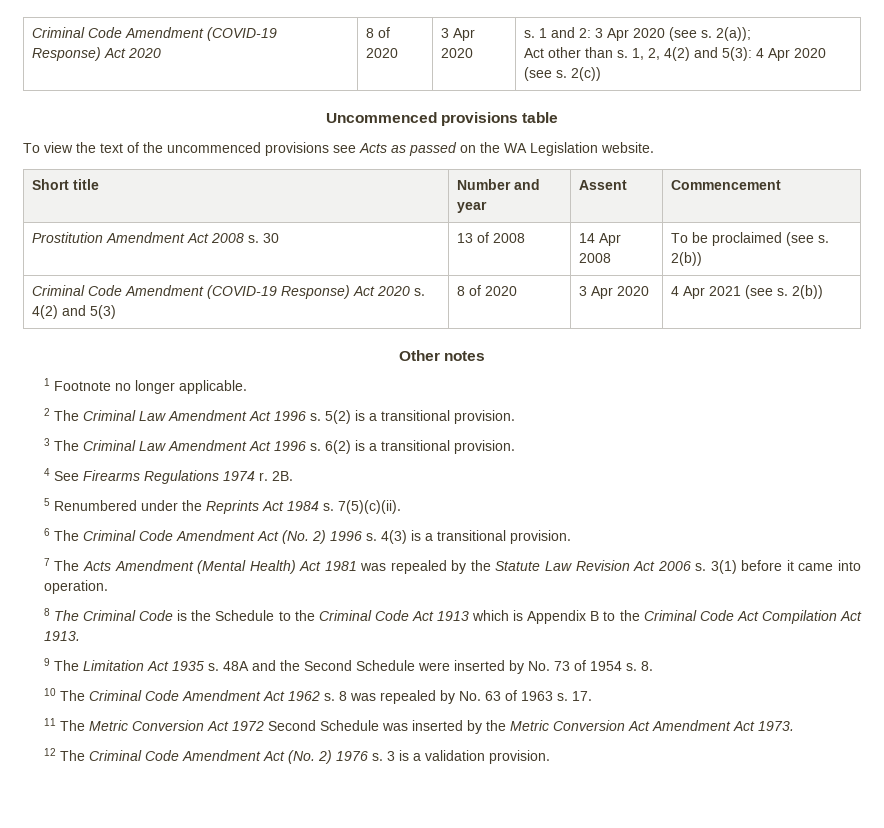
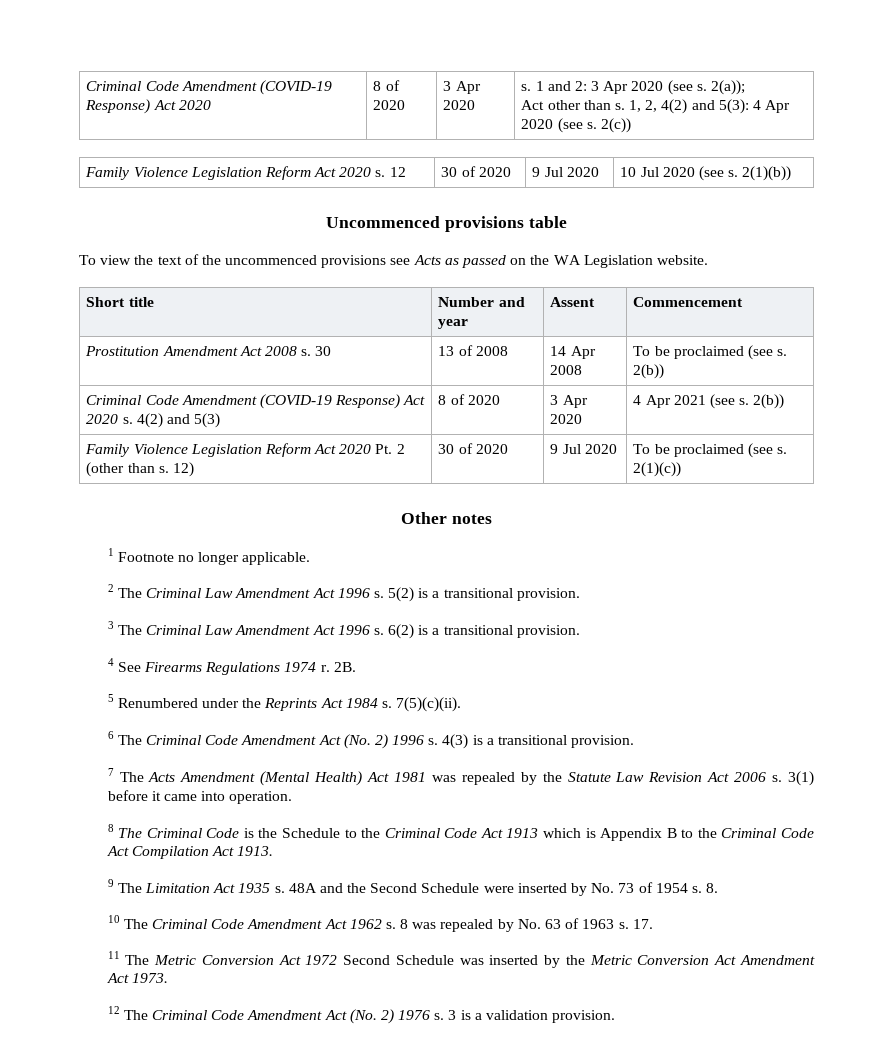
+ Family Violence Legislation Reform Act 2020 s. 12 | 30 of 2020 | 9 Jul 2020 | 10 Jul 2020 (see s. 2(1)(b))
+ Family Violence Legislation Reform Act 2020 Pt. 2 (other than s. 12) | 30 of 2020 | 9 Jul 2020 | To be proclaimed (see s. 2(1)(c))

